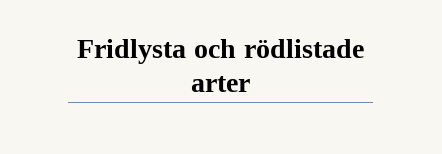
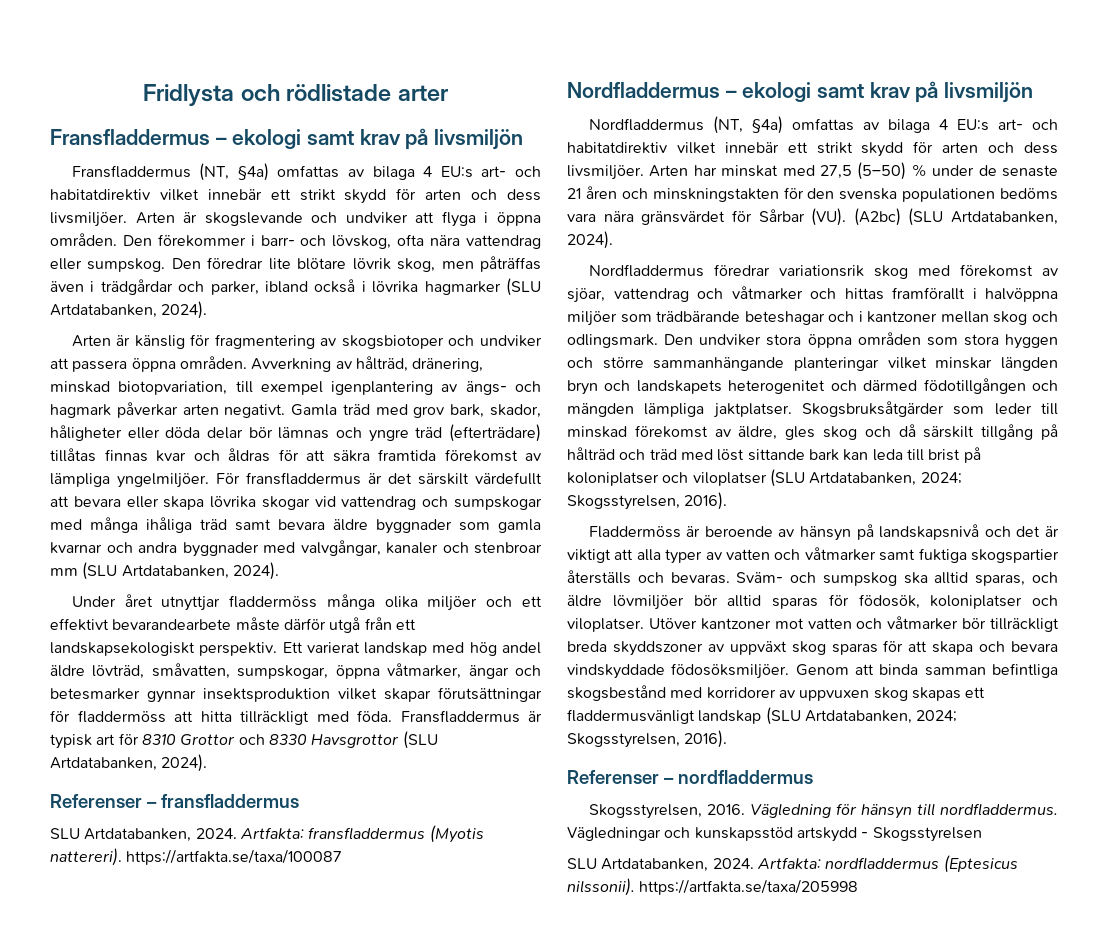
+ Fransfladdermus – ekologi samt krav på livsmiljön
+ Fransfladdermus (NT, §4a) omfattas av bilaga 4 EU:s art- och habitatdirektiv vilket innebär ett strikt skydd för arten och dess livsmiljöer. Arten är skogslevande och undviker att flyga i öppna områden. Den förekommer i barr- och lövskog, ofta nära vattendrag eller sumpskog. Den föredrar lite blötare lövrik skog, men påträffas även i trädgårdar och parker, ibland också i lövrika hagmarker (SLU Artdatabanken, 2024).
+ Arten är känslig för fragmentering av skogsbiotoper och undviker att passera öppna områden. Avverkning av hålträd, dränering, minskad biotopvariation, till exempel igenplantering av ängs- och hagmark påverkar arten negativt. Gamla träd med grov bark, skador, håligheter eller döda delar bör lämnas och yngre träd (efterträdare) tillåtas finnas kvar och åldras för att säkra framtida förekomst av lämpliga yngelmiljöer. För fransfladdermus är det särskilt värdefullt att bevara eller skapa lövrika skogar vid vattendrag och sumpskogar med många ihåliga träd samt bevara äldre byggnader som gamla kvarnar och andra byggnader med valvgångar, kanaler och stenbroar mm (SLU Artdatabanken, 2024).
+ Under året utnyttjar fladdermöss många olika miljöer och ett effektivt bevarandearbete måste därför utgå från ett landskapsekologiskt perspektiv. Ett varierat landskap med hög andel äldre lövträd, småvatten, sumpskogar, öppna våtmarker, ängar och betesmarker gynnar insektsproduktion vilket skapar förutsättningar för fladdermöss att hitta tillräckligt med föda. Fransfladdermus är typisk art för 8310 Grottor och 8330 Havsgrottor (SLU Artdatabanken, 2024).
+ Referenser – fransfladdermus
+ SLU Artdatabanken, 2024. Artfakta: fransfladdermus (Myotis nattereri). https://artfakta.se/taxa/100087
+ Nordfladdermus – ekologi samt krav på livsmiljön
+ Nordfladdermus (NT, §4a) omfattas av bilaga 4 EU:s art- och habitatdirektiv vilket innebär ett strikt skydd för arten och dess livsmiljöer. Arten har minskat med 27,5 (5–50) % under de senaste 21 åren och minskningstakten för den svenska populationen bedöms vara nära gränsvärdet för Sårbar (VU). (A2bc) (SLU Artdatabanken, 2024).
+ Nordfladdermus föredrar variationsrik skog med förekomst av sjöar, vattendrag och våtmarker och hittas framförallt i halvöppna miljöer som trädbärande beteshagar och i kantzoner mellan skog och odlingsmark. Den undviker stora öppna områden som stora hyggen och större sammanhängande planteringar vilket minskar längden bryn och landskapets heterogenitet och därmed födotillgången och mängden lämpliga jaktplatser. Skogsbruksåtgärder som leder till minskad förekomst av äldre, gles skog och då särskilt tillgång på hålträd och träd med löst sittande bark kan leda till brist på koloniplatser och viloplatser (SLU Artdatabanken, 2024; Skogsstyrelsen, 2016).
+ Fladdermöss är beroende av hänsyn på landskapsnivå och det är viktigt att alla typer av vatten och våtmarker samt fuktiga skogspartier återställs och bevaras. Sväm- och sumpskog ska alltid sparas, och äldre lövmiljöer bör alltid sparas för födosök, koloniplatser och viloplatser. Utöver kantzoner mot vatten och våtmarker bör tillräckligt breda skyddszoner av uppväxt skog sparas för att skapa och bevara vindskyddade födosöksmiljöer. Genom att binda samman befintliga skogsbestånd med korridorer av uppvuxen skog skapas ett fladdermusvänligt landskap (SLU Artdatabanken, 2024; Skogsstyrelsen, 2016).
+ Referenser – nordfladdermus
+ Skogsstyrelsen, 2016. Vägledning för hänsyn till nordfladdermus. Vägledningar och kunskapsstöd artskydd - Skogsstyrelsen
+ SLU Artdatabanken, 2024. Artfakta: nordfladdermus (Eptesicus nilssonii). https://artfakta.se/taxa/205998

